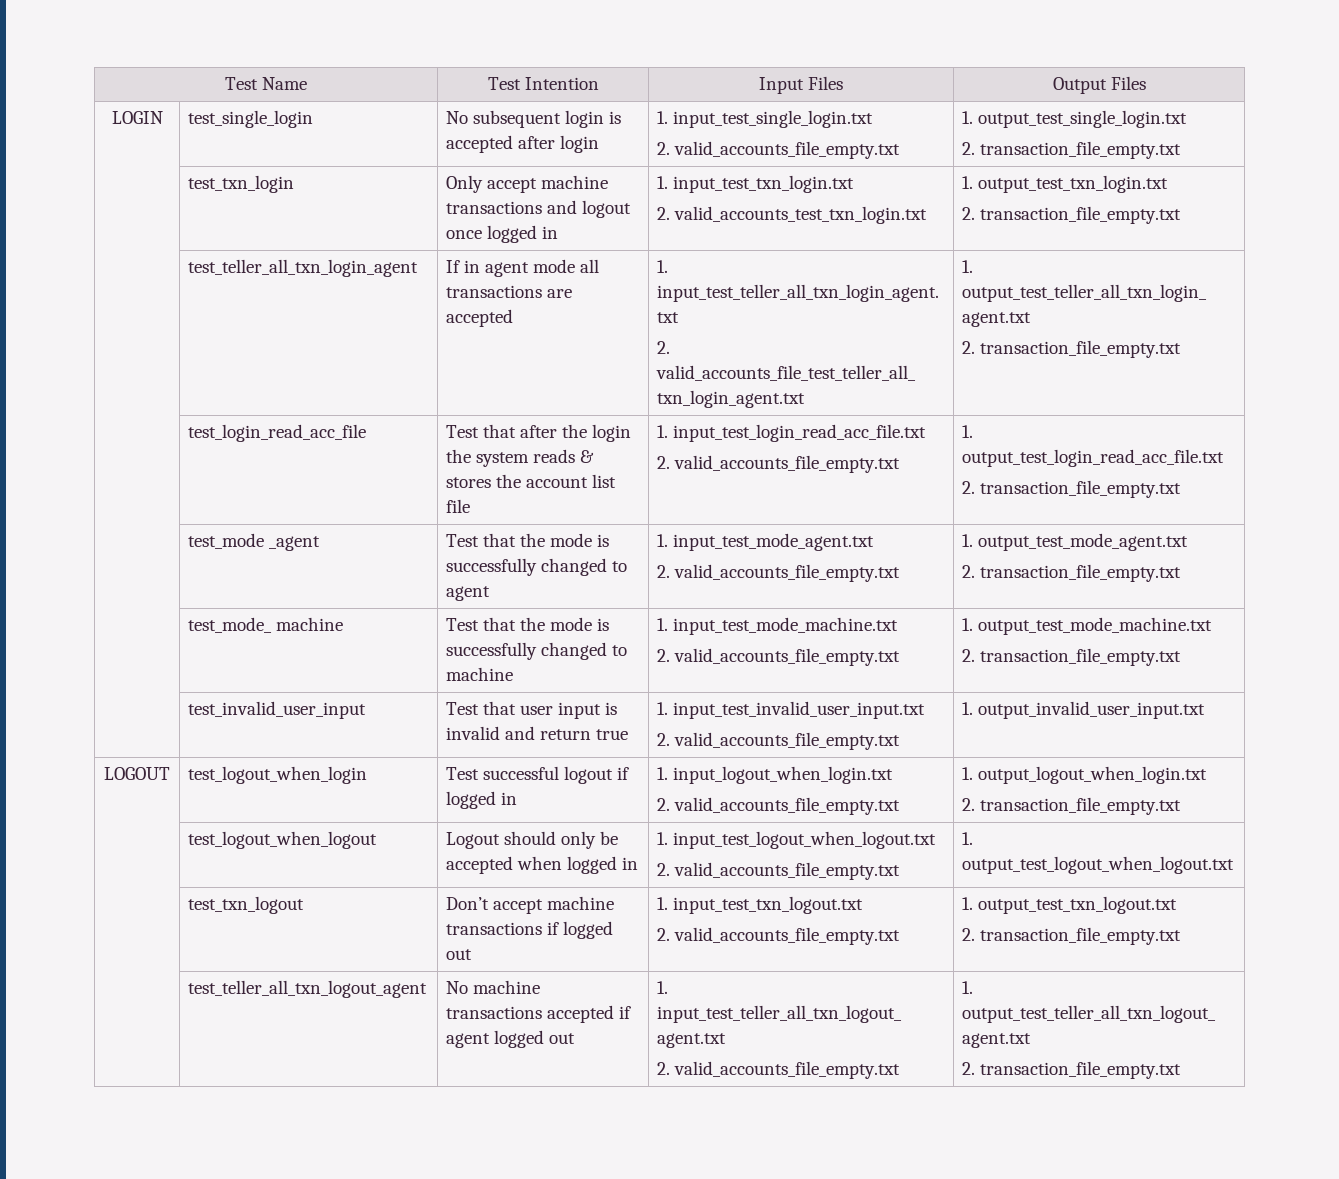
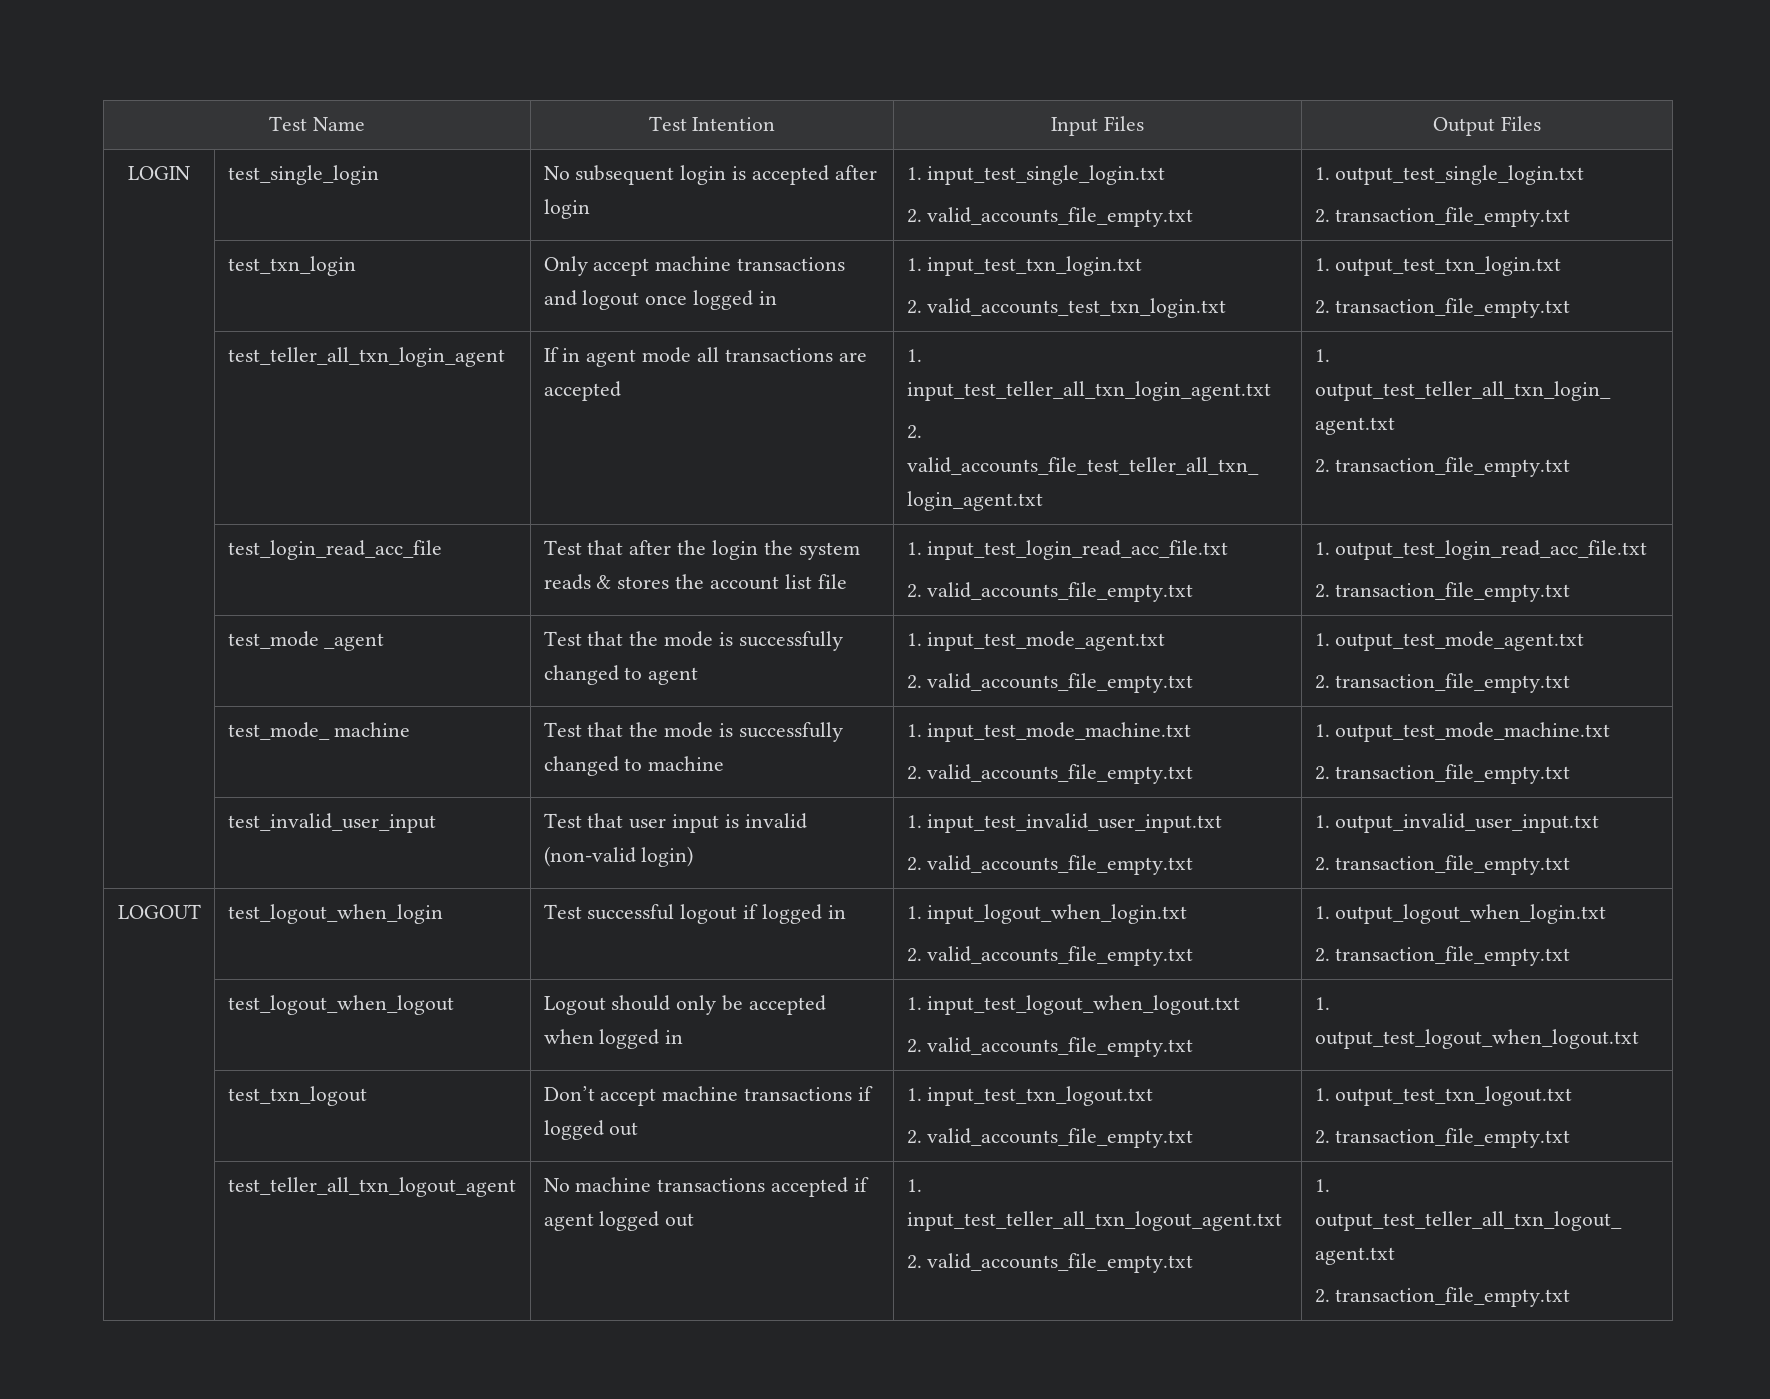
- | test_invalid_user_input | Test that user input is invalid and return true | 1. input_test_invalid_user_input.txt
+ | test_invalid_user_input | Test that user input is invalid (non-valid login) | 1. input_test_invalid_user_input.txt
  2. valid_accounts_file_empty.txt | 1. output_invalid_user_input.txt
+ 2. transaction_file_empty.txt

